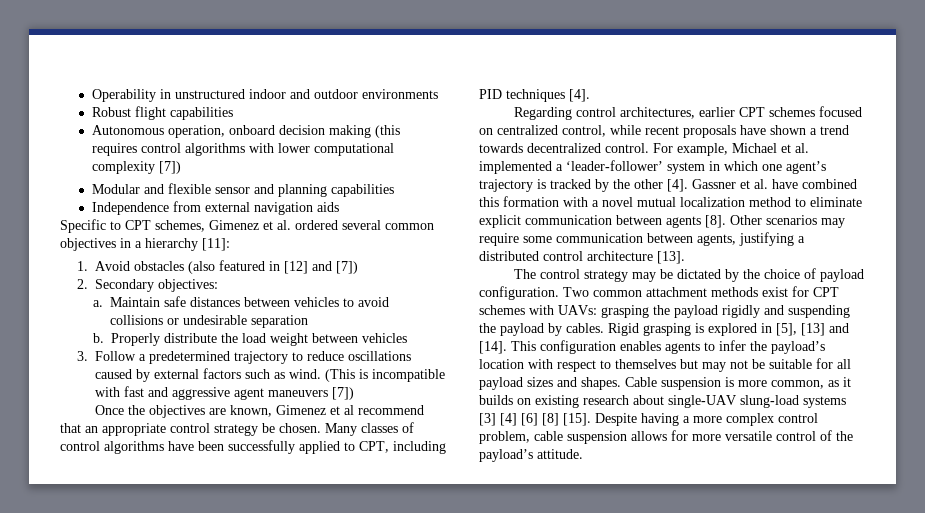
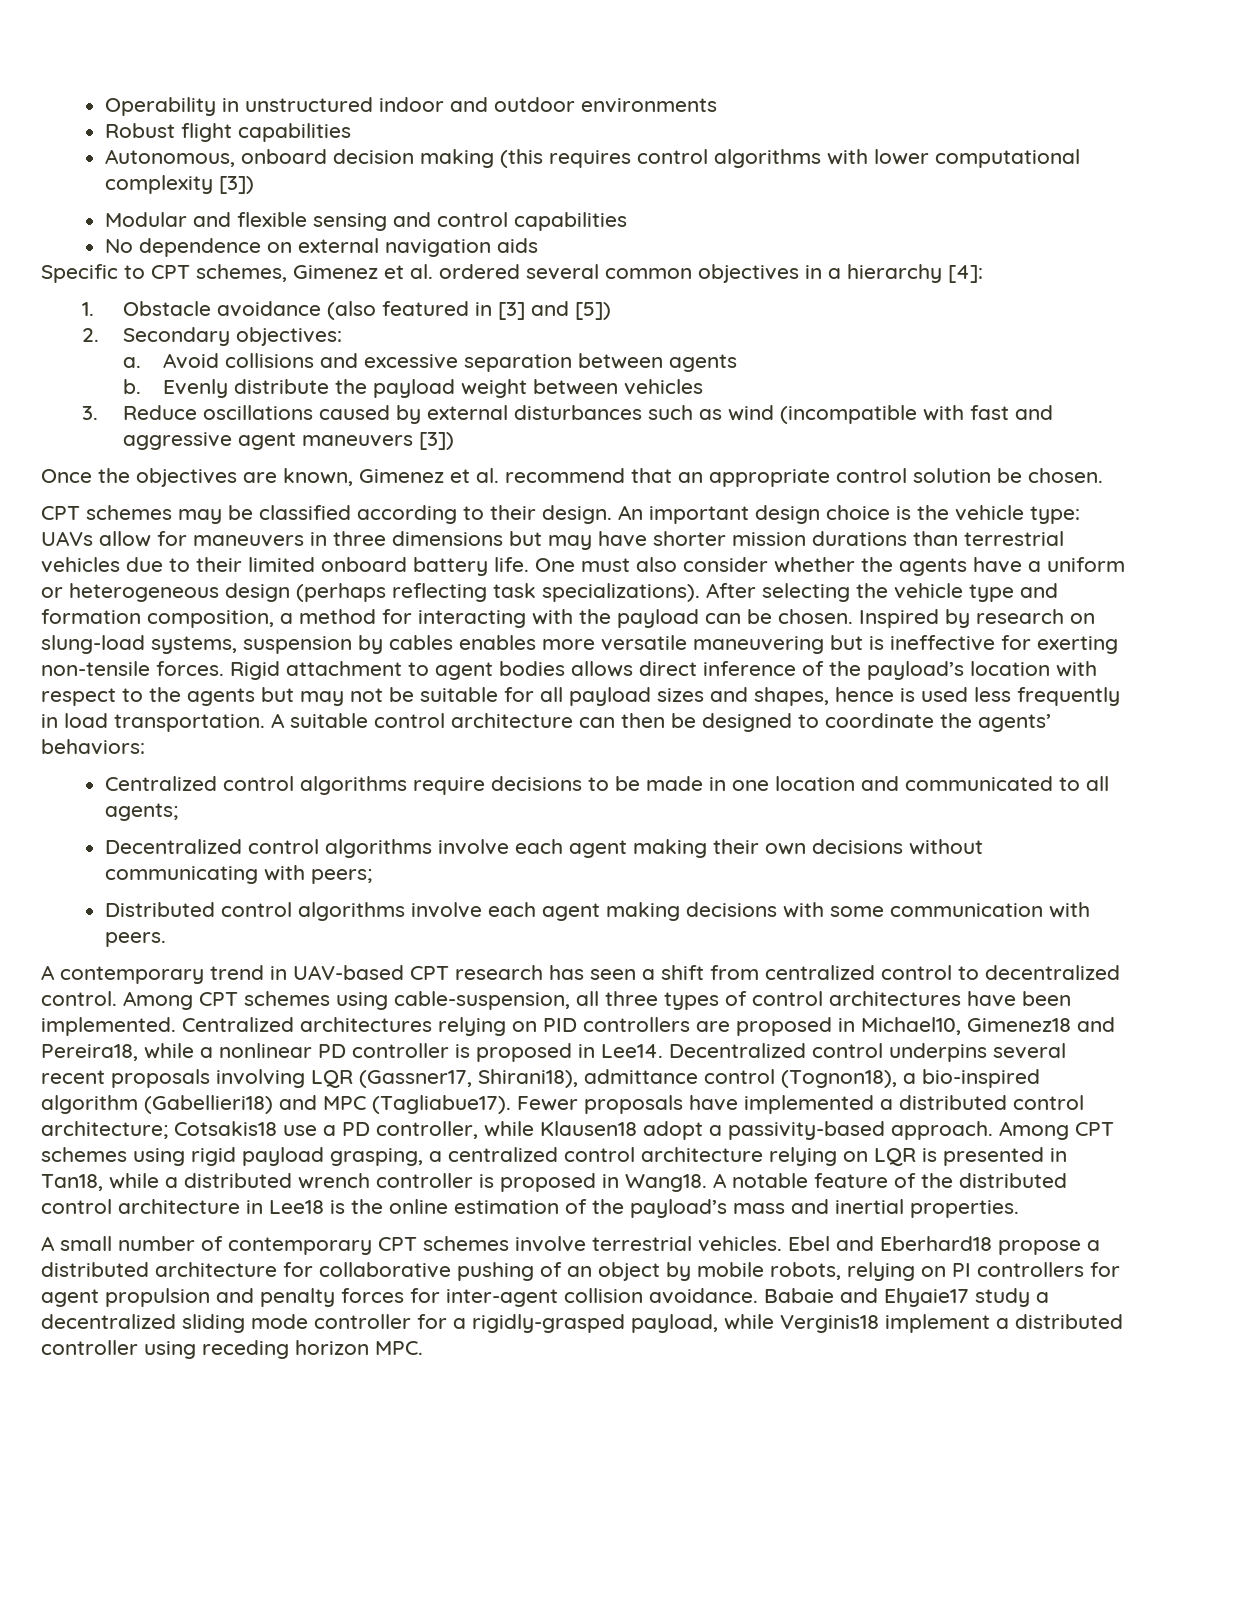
- Autonomous operation, onboard decision making (this requires control algorithms with lower computational complexity [7])
+ Autonomous, onboard decision making (this requires control algorithms with lower computational complexity [3])
- Modular and flexible sensor and planning capabilities
- Independence from external navigation aids
+ Modular and flexible sensing and control capabilities
+ No dependence on external navigation aids
- Specific to CPT schemes, Gimenez et al. ordered several common objectives in a hierarchy [11]:
+ Specific to CPT schemes, Gimenez et al. ordered several common objectives in a hierarchy [4]:
- 1. Avoid obstacles (also featured in [12] and [7])
+ 1. Obstacle avoidance (also featured in [3] and [5])
- Maintain safe distances between vehicles to avoid collisions or undesirable separation
+ Avoid collisions and excessive separation between agents
- Properly distribute the load weight between vehicles
+ Evenly distribute the payload weight between vehicles
- 3. Follow a predetermined trajectory to reduce oscillations caused by external factors such as wind. (This is incompatible with fast and aggressive agent maneuvers [7])
+ 3. Reduce oscillations caused by external disturbances such as wind (incompatible with fast and aggressive agent maneuvers [3])
- Once the objectives are known, Gimenez et al recommend that an appropriate control strategy be chosen. Many classes of control algorithms have been successfully applied to CPT, including PID techniques [4].
- Regarding control architectures, earlier CPT schemes focused on centralized control, while recent proposals have shown a trend towards decentralized control. For example, Michael et al. implemented a ‘leader-follower’ system in which one agent’s trajectory is tracked by the other [4]. Gassner et al. have combined this formation with a novel mutual localization method to eliminate explicit communication between agents [8]. Other scenarios may require some communication between agents, justifying a distributed control architecture [13].
- The control strategy may be dictated by the choice of payload configuration. Two common attachment methods exist for CPT schemes with UAVs: grasping the payload rigidly and suspending the payload by cables. Rigid grasping is explored in [5], [13] and [14]. This configuration enables agents to infer the payload’s location with respect to themselves but may not be suitable for all payload sizes and shapes. Cable suspension is more common, as it builds on existing research about single-UAV slung-load systems [3] [4] [6] [8] [15]. Despite having a more complex control problem, cable suspension allows for more versatile control of the payload’s attitude.
+ Once the objectives are known, Gimenez et al. recommend that an appropriate control solution be chosen.
+ CPT schemes may be classified according to their design. An important design choice is the vehicle type: UAVs allow for maneuvers in three dimensions but may have shorter mission durations than terrestrial vehicles due to their limited onboard battery life. One must also consider whether the agents have a uniform or heterogeneous design (perhaps reflecting task specializations). After selecting the vehicle type and formation composition, a method for interacting with the payload can be chosen. Inspired by research on slung-load systems, suspension by cables enables more versatile maneuvering but is ineffective for exerting non-tensile forces. Rigid attachment to agent bodies allows direct inference of the payload’s location with respect to the agents but may not be suitable for all payload sizes and shapes, hence is used less frequently in load transportation. A suitable control architecture can then be designed to coordinate the agents’ behaviors:
+ Centralized control algorithms require decisions to be made in one location and communicated to all agents;
+ Decentralized control algorithms involve each agent making their own decisions without communicating with peers;
+ Distributed control algorithms involve each agent making decisions with some communication with peers.
+ A contemporary trend in UAV-based CPT research has seen a shift from centralized control to decentralized control. Among CPT schemes using cable-suspension, all three types of control architectures have been implemented. Centralized architectures relying on PID controllers are proposed in Michael10, Gimenez18 and Pereira18, while a nonlinear PD controller is proposed in Lee14. Decentralized control underpins several recent proposals involving LQR (Gassner17, Shirani18), admittance control (Tognon18), a bio-inspired algorithm (Gabellieri18) and MPC (Tagliabue17). Fewer proposals have implemented a distributed control architecture; Cotsakis18 use a PD controller, while Klausen18 adopt a passivity-based approach. Among CPT schemes using rigid payload grasping, a centralized control architecture relying on LQR is presented in Tan18, while a distributed wrench controller is proposed in Wang18. A notable feature of the distributed control architecture in Lee18 is the online estimation of the payload’s mass and inertial properties.
+ A small number of contemporary CPT schemes involve terrestrial vehicles. Ebel and Eberhard18 propose a distributed architecture for collaborative pushing of an object by mobile robots, relying on PI controllers for agent propulsion and penalty forces for inter-agent collision avoidance. Babaie and Ehyaie17 study a decentralized sliding mode controller for a rigidly-grasped payload, while Verginis18 implement a distributed controller using receding horizon MPC.

